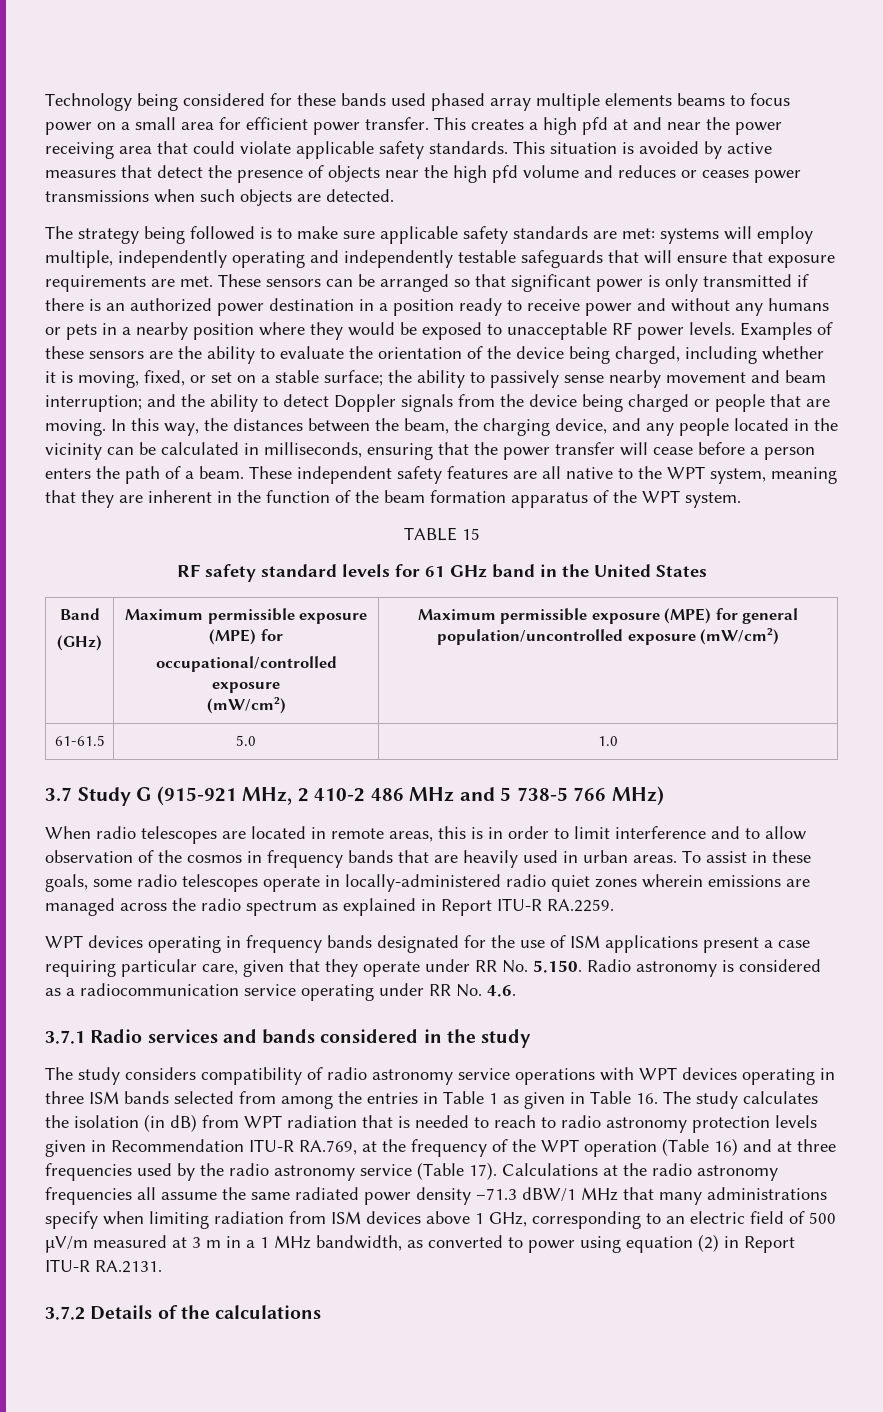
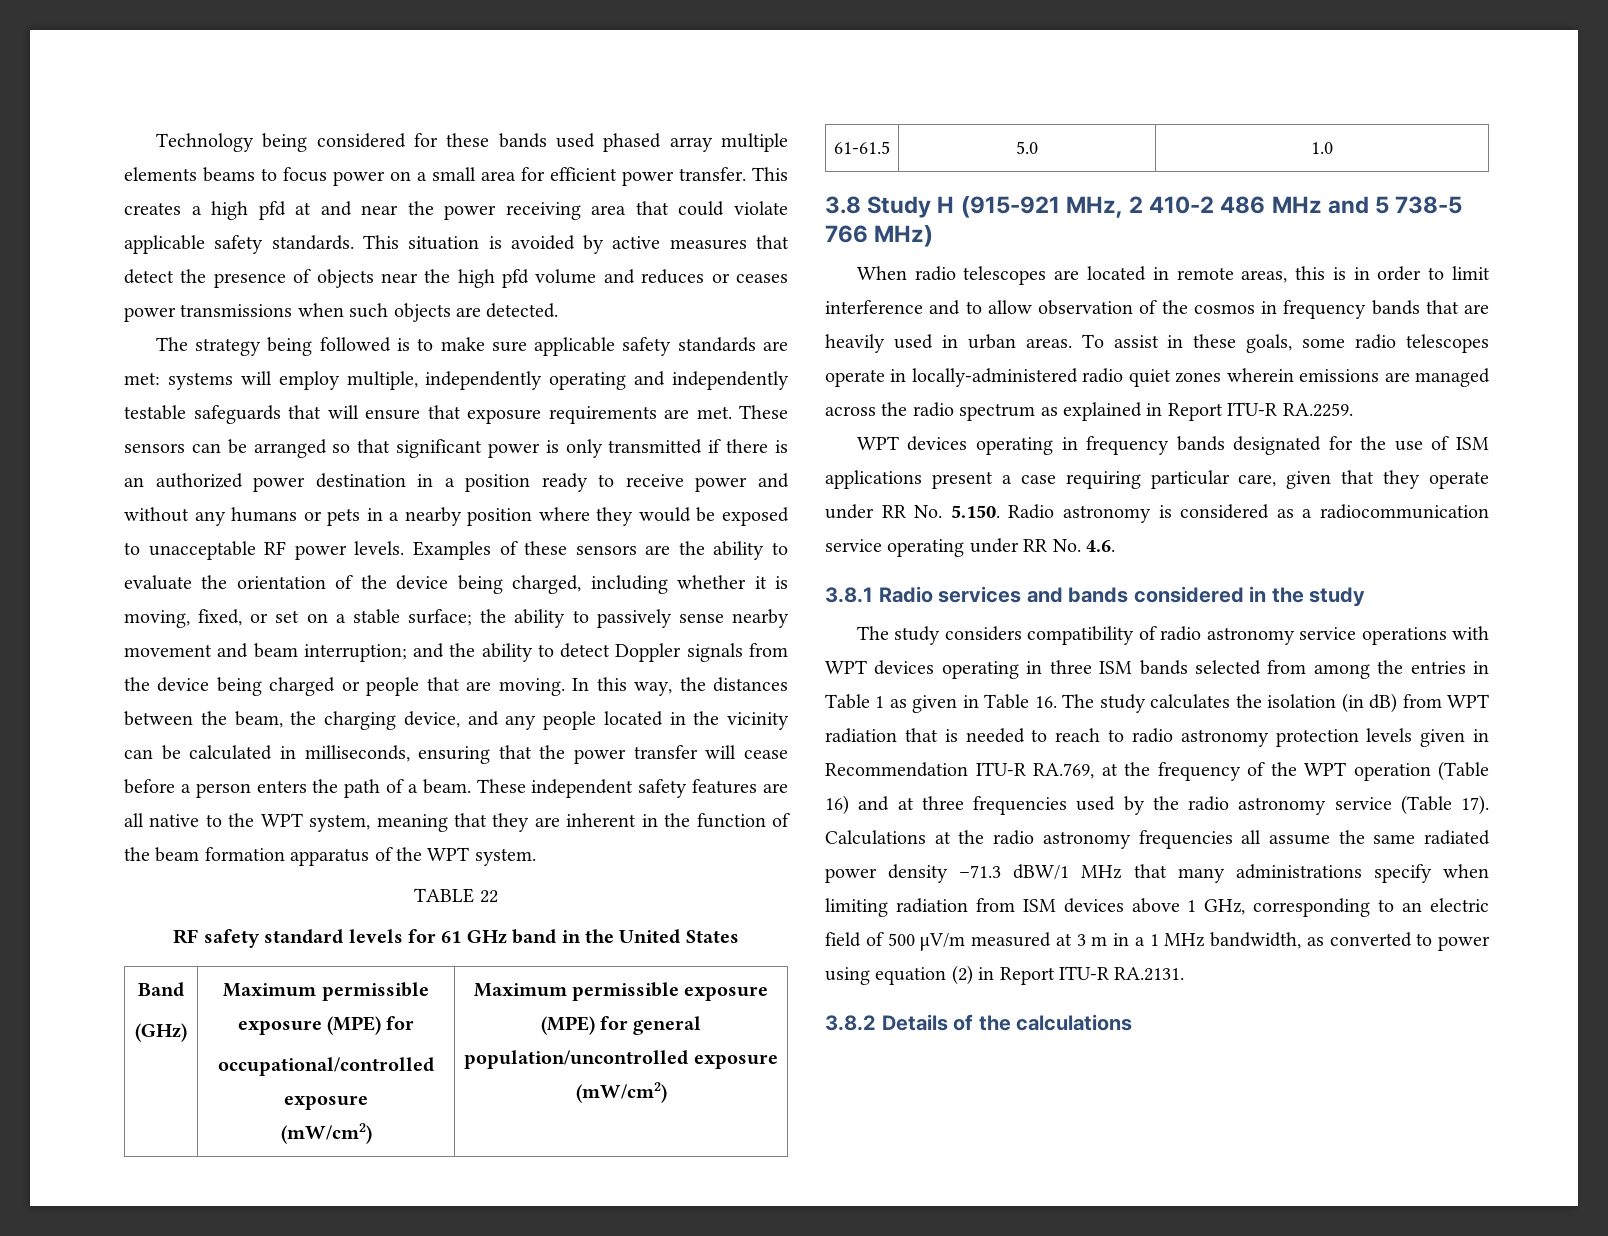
- TABLE 15
+ TABLE 22
- 3.7 Study G (915-921 MHz, 2 410-2 486 MHz and 5 738-5 766 MHz)
+ 3.8 Study H (915-921 MHz, 2 410-2 486 MHz and 5 738-5 766 MHz)
- 3.7.1 Radio services and bands considered in the study
+ 3.8.1 Radio services and bands considered in the study
- 3.7.2 Details of the calculations
+ 3.8.2 Details of the calculations

